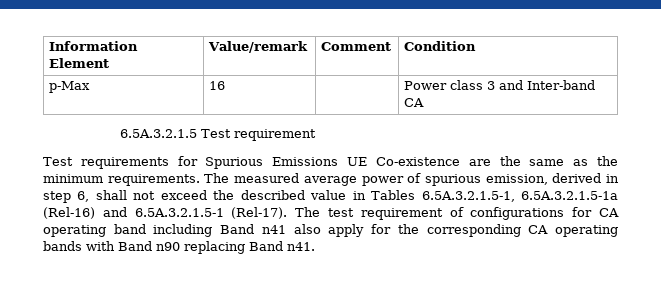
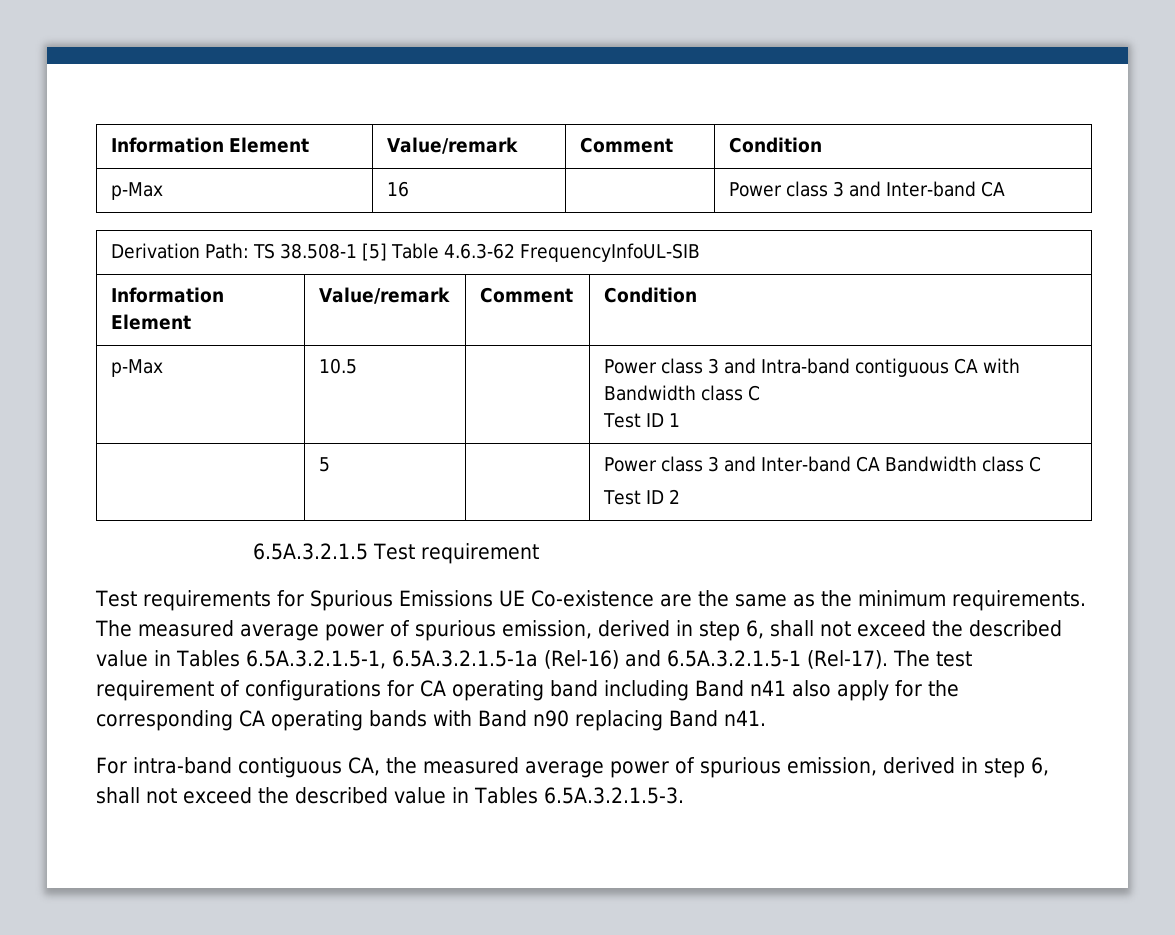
+ Derivation Path: TS 38.508-1 [5] Table 4.6.3-62 FrequencyInfoUL-SIB
+ Information Element | Value/remark | Comment | Condition
+ p-Max | 10.5 | | Power class 3 and Intra-band contiguous CA with Bandwidth class C
+ Test ID 1
+ | 5 | | Power class 3 and Inter-band CA Bandwidth class C
+ Test ID 2
+ For intra-band contiguous CA, the measured average power of spurious emission, derived in step 6, shall not exceed the described value in Tables 6.5A.3.2.1.5-3.

